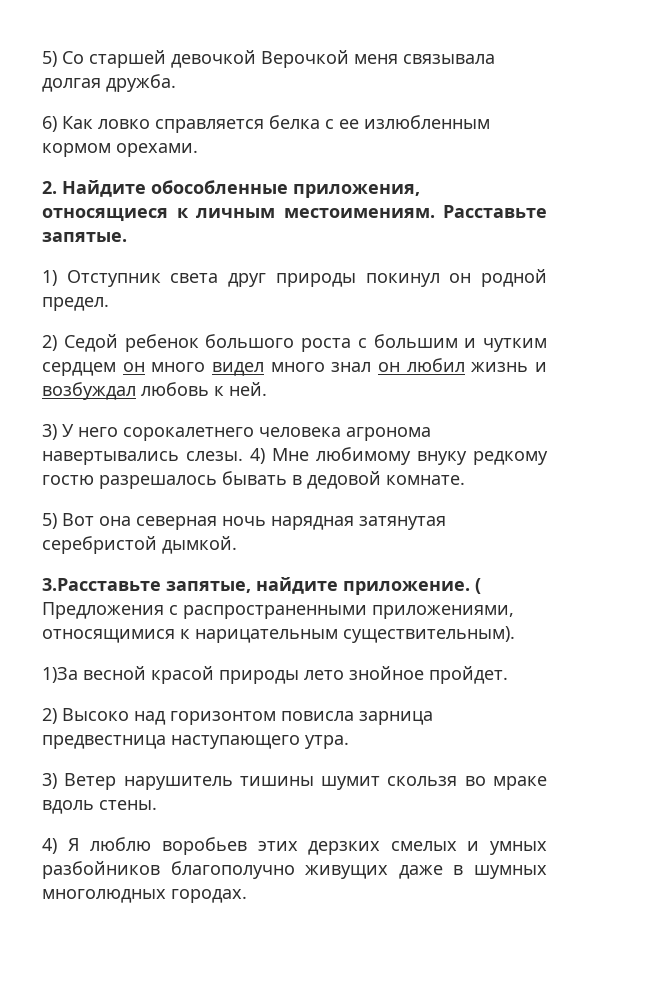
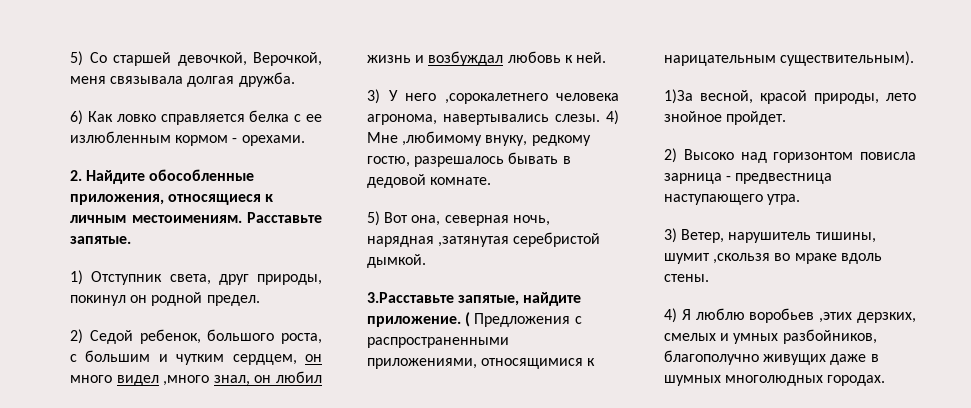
- 5) Со старшей девочкой Верочкой меня связывала долгая дружба.
+ 5) Со старшей девочкой, Верочкой, меня связывала долгая дружба.
- 6) Как ловко справляется белка с ее излюбленным кормом орехами.
+ 6) Как ловко справляется белка с ее излюбленным кормом - орехами.
- 1) Отступник света друг природы покинул он родной предел.
+ 1) Отступник света, друг природы, покинул он родной предел.
- 2) Седой ребенок большого роста с большим и чутким сердцем он много видел много знал он любил жизнь и возбуждал любовь к ней.
+ 2) Седой ребенок, большого роста, с большим и чутким сердцем, он много видел ,много знал, он любил жизнь и возбуждал любовь к ней.
- 3) У него сорокалетнего человека агронома навертывались слезы.
+ 3) У него ,сорокалетнего человека агронома, навертывались слезы.
- 4) Мне любимому внуку редкому гостю разрешалось бывать в дедовой комнате.
+ 4) Мне ,любимому внуку, редкому гостю, разрешалось бывать в дедовой комнате.
- 5) Вот она северная ночь нарядная затянутая серебристой дымкой.
+ 5) Вот она, северная ночь, нарядная ,затянутая серебристой дымкой.
- 1)За весной красой природы лето знойное пройдет.
+ 1)За весной, красой природы, лето знойное пройдет.
- 2) Высоко над горизонтом повисла зарница предвестница наступающего утра.
+ 2) Высоко над горизонтом повисла зарница - предвестница наступающего утра.
- 3) Ветер нарушитель тишины шумит скользя во мраке вдоль стены.
+ 3) Ветер, нарушитель тишины, шумит ,скользя во мраке вдоль стены.
- 4) Я люблю воробьев этих дерзких смелых и умных разбойников благополучно живущих даже в шумных многолюдных городах.
+ 4) Я люблю воробьев ,этих дерзких, смелых и умных разбойников, благополучно живущих даже в шумных многолюдных городах.

